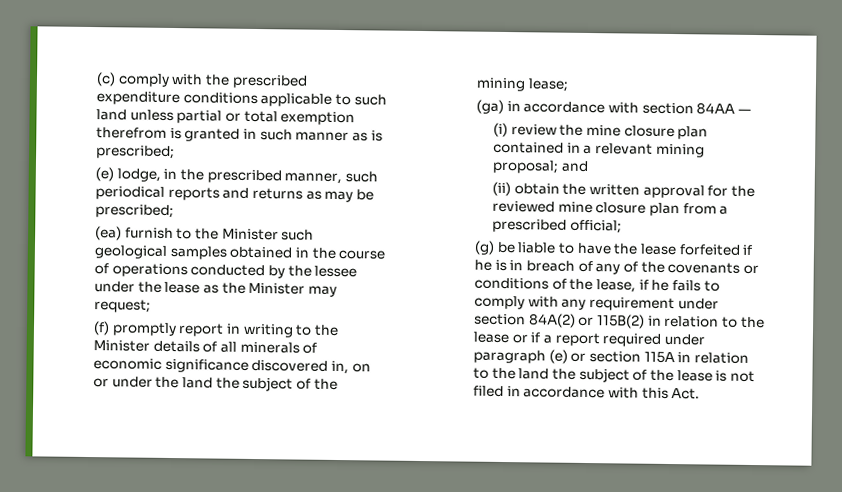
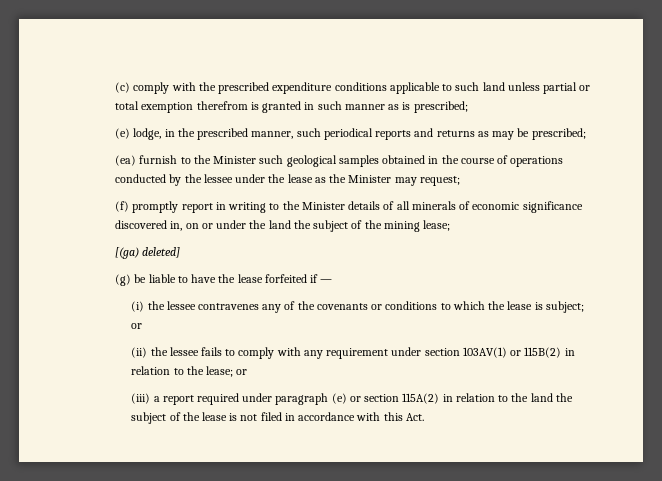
- (ga) in accordance with section 84AA —
- (i) review the mine closure plan contained in a relevant mining proposal; and
- (ii) obtain the written approval for the reviewed mine closure plan from a prescribed official;
+ [(ga) deleted]
- (g) be liable to have the lease forfeited if he is in breach of any of the covenants or conditions of the lease, if he fails to comply with any requirement under section 84A(2) or 115B(2) in relation to the lease or if a report required under paragraph (e) or section 115A in relation to the land the subject of the lease is not filed in accordance with this Act.
+ (g) be liable to have the lease forfeited if —
+ (i) the lessee contravenes any of the covenants or conditions to which the lease is subject; or
+ (ii) the lessee fails to comply with any requirement under section 103AV(1) or 115B(2) in relation to the lease; or
+ (iii) a report required under paragraph (e) or section 115A(2) in relation to the land the subject of the lease is not filed in accordance with this Act.

